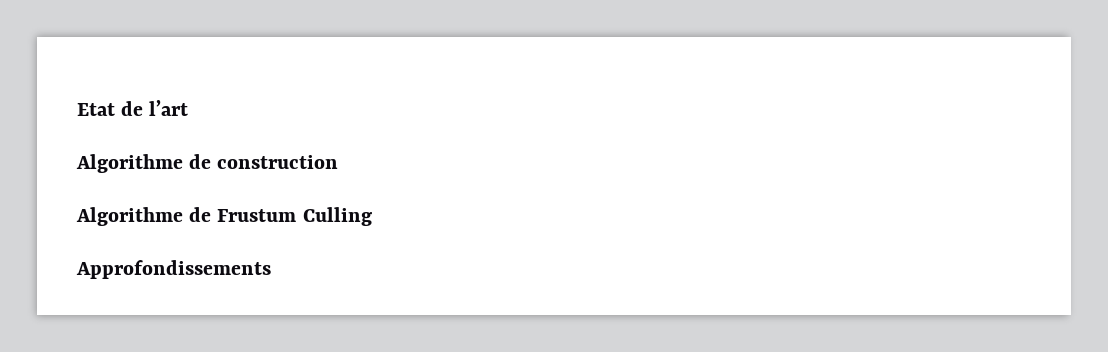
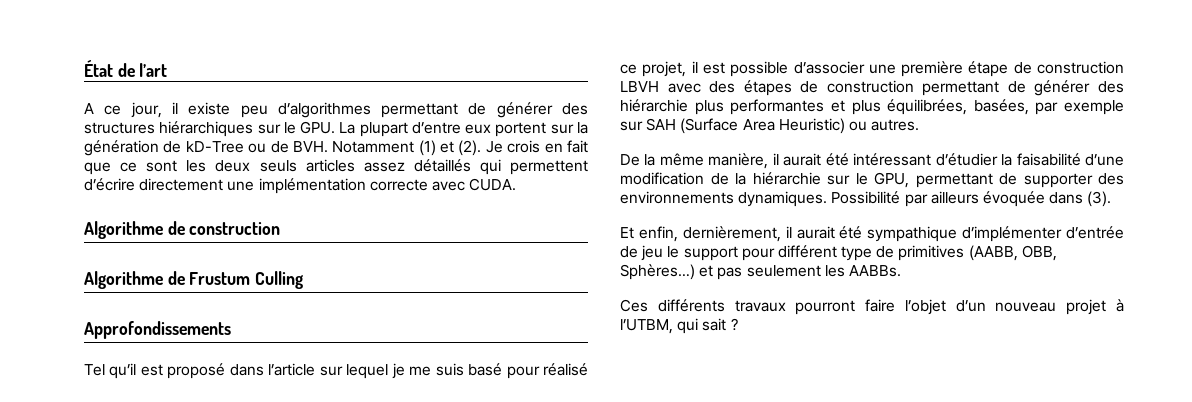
- Etat de l’art
+ État de l’art
+ A ce jour, il existe peu d’algorithmes permettant de générer des structures hiérarchiques sur le GPU. La plupart d’entre eux portent sur la génération de kD-Tree ou de BVH. Notamment (1) et (2). Je crois en fait que ce sont les deux seuls articles assez détaillés qui permettent d’écrire directement une implémentation correcte avec CUDA.
+ Tel qu’il est proposé dans l’article sur lequel je me suis basé pour réalisé ce projet, il est possible d’associer une première étape de construction LBVH avec des étapes de construction permettant de générer des hiérarchie plus performantes et plus équilibrées, basées, par exemple sur SAH (Surface Area Heuristic) ou autres.
+ De la même manière, il aurait été intéressant d’étudier la faisabilité d’une modification de la hiérarchie sur le GPU, permettant de supporter des environnements dynamiques. Possibilité par ailleurs évoquée dans (3).
+ Et enfin, dernièrement, il aurait été sympathique d’implémenter d’entrée de jeu le support pour différent type de primitives (AABB, OBB, Sphères…) et pas seulement les AABBs.
+ Ces différents travaux pourront faire l’objet d’un nouveau projet à l’UTBM, qui sait ?

